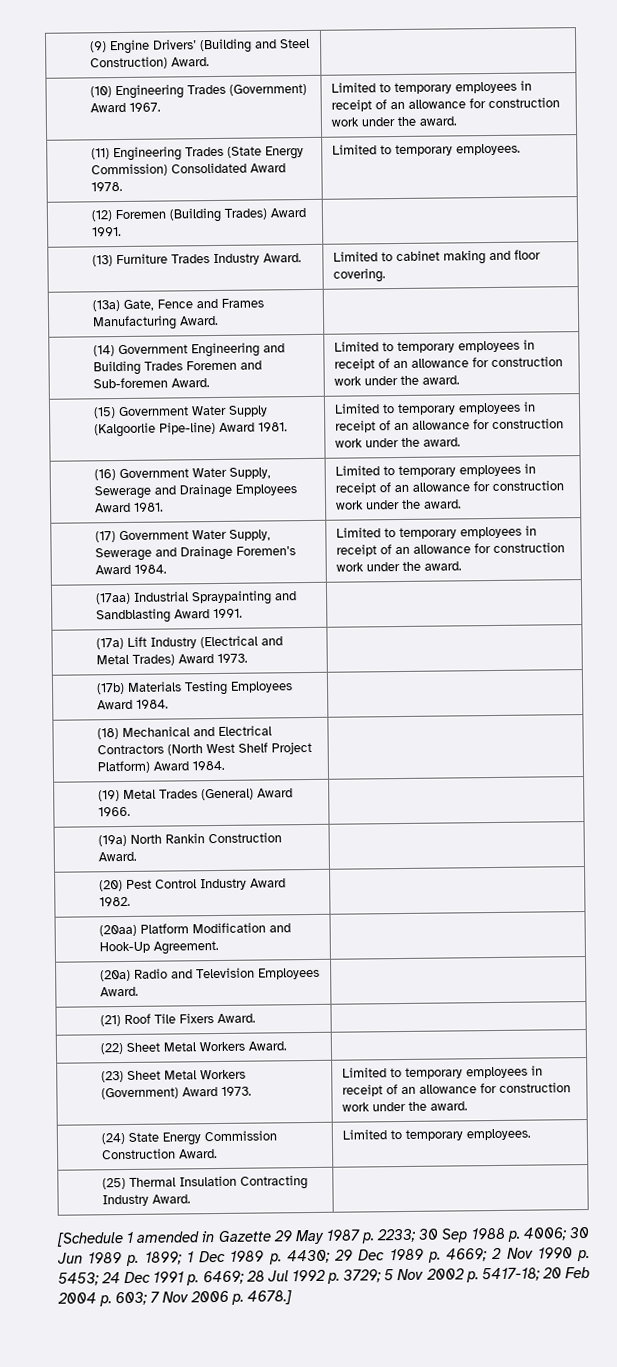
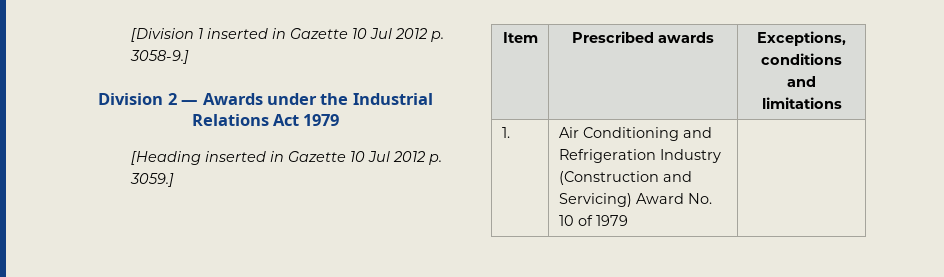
- (9) Engine Drivers’ (Building and Steel Construction) Award. |
- (10) Engineering Trades (Government) Award 1967. | Limited to temporary employees in receipt of an allowance for construction work under the award.
- (11) Engineering Trades (State Energy Commission) Consolidated Award 1978. | Limited to temporary employees.
- (12) Foremen (Building Trades) Award 1991. |
- (13) Furniture Trades Industry Award. | Limited to cabinet making and floor covering.
- (13a) Gate, Fence and Frames Manufacturing Award. |
- (14) Government Engineering and Building Trades Foremen and Sub-foremen Award. | Limited to temporary employees in receipt of an allowance for construction work under the award.
- (15) Government Water Supply (Kalgoorlie Pipe-line) Award 1981. | Limited to temporary employees in receipt of an allowance for construction work under the award.
- (16) Government Water Supply, Sewerage and Drainage Employees Award 1981. | Limited to temporary employees in receipt of an allowance for construction work under the award.
- (17) Government Water Supply, Sewerage and Drainage Foremen’s Award 1984. | Limited to temporary employees in receipt of an allowance for construction work under the award.
- (17aa) Industrial Spraypainting and Sandblasting Award 1991. |
- (17a) Lift Industry (Electrical and Metal Trades) Award 1973. |
- (17b) Materials Testing Employees Award 1984. |
- (18) Mechanical and Electrical Contractors (North West Shelf Project Platform) Award 1984. |
- (19) Metal Trades (General) Award 1966. |
- (19a) North Rankin Construction Award. |
- (20) Pest Control Industry Award 1982. |
- (20aa) Platform Modification and Hook-Up Agreement. |
- (20a) Radio and Television Employees Award. |
- (21) Roof Tile Fixers Award. |
- (22) Sheet Metal Workers Award. |
- (23) Sheet Metal Workers (Government) Award 1973. | Limited to temporary employees in receipt of an allowance for construction work under the award.
- (24) State Energy Commission Construction Award. | Limited to temporary employees.
- (25) Thermal Insulation Contracting Industry Award. |
- [Schedule 1 amended in Gazette 29 May 1987 p. 2233; 30 Sep 1988 p. 4006; 30 Jun 1989 p. 1899; 1 Dec 1989 p. 4430; 29 Dec 1989 p. 4669; 2 Nov 1990 p. 5453; 24 Dec 1991 p. 6469; 28 Jul 1992 p. 3729; 5 Nov 2002 p. 5417-18; 20 Feb 2004 p. 603; 7 Nov 2006 p. 4678.]
+ [Division 1 inserted in Gazette 10 Jul 2012 p. 3058-9.]
+ Division 2 — Awards under the Industrial Relations Act 1979
+ [Heading inserted in Gazette 10 Jul 2012 p. 3059.]
+ Item | Prescribed awards | Exceptions, conditions and limitations
+ 1. | Air Conditioning and Refrigeration Industry (Construction and Servicing) Award No. 10 of 1979 |

